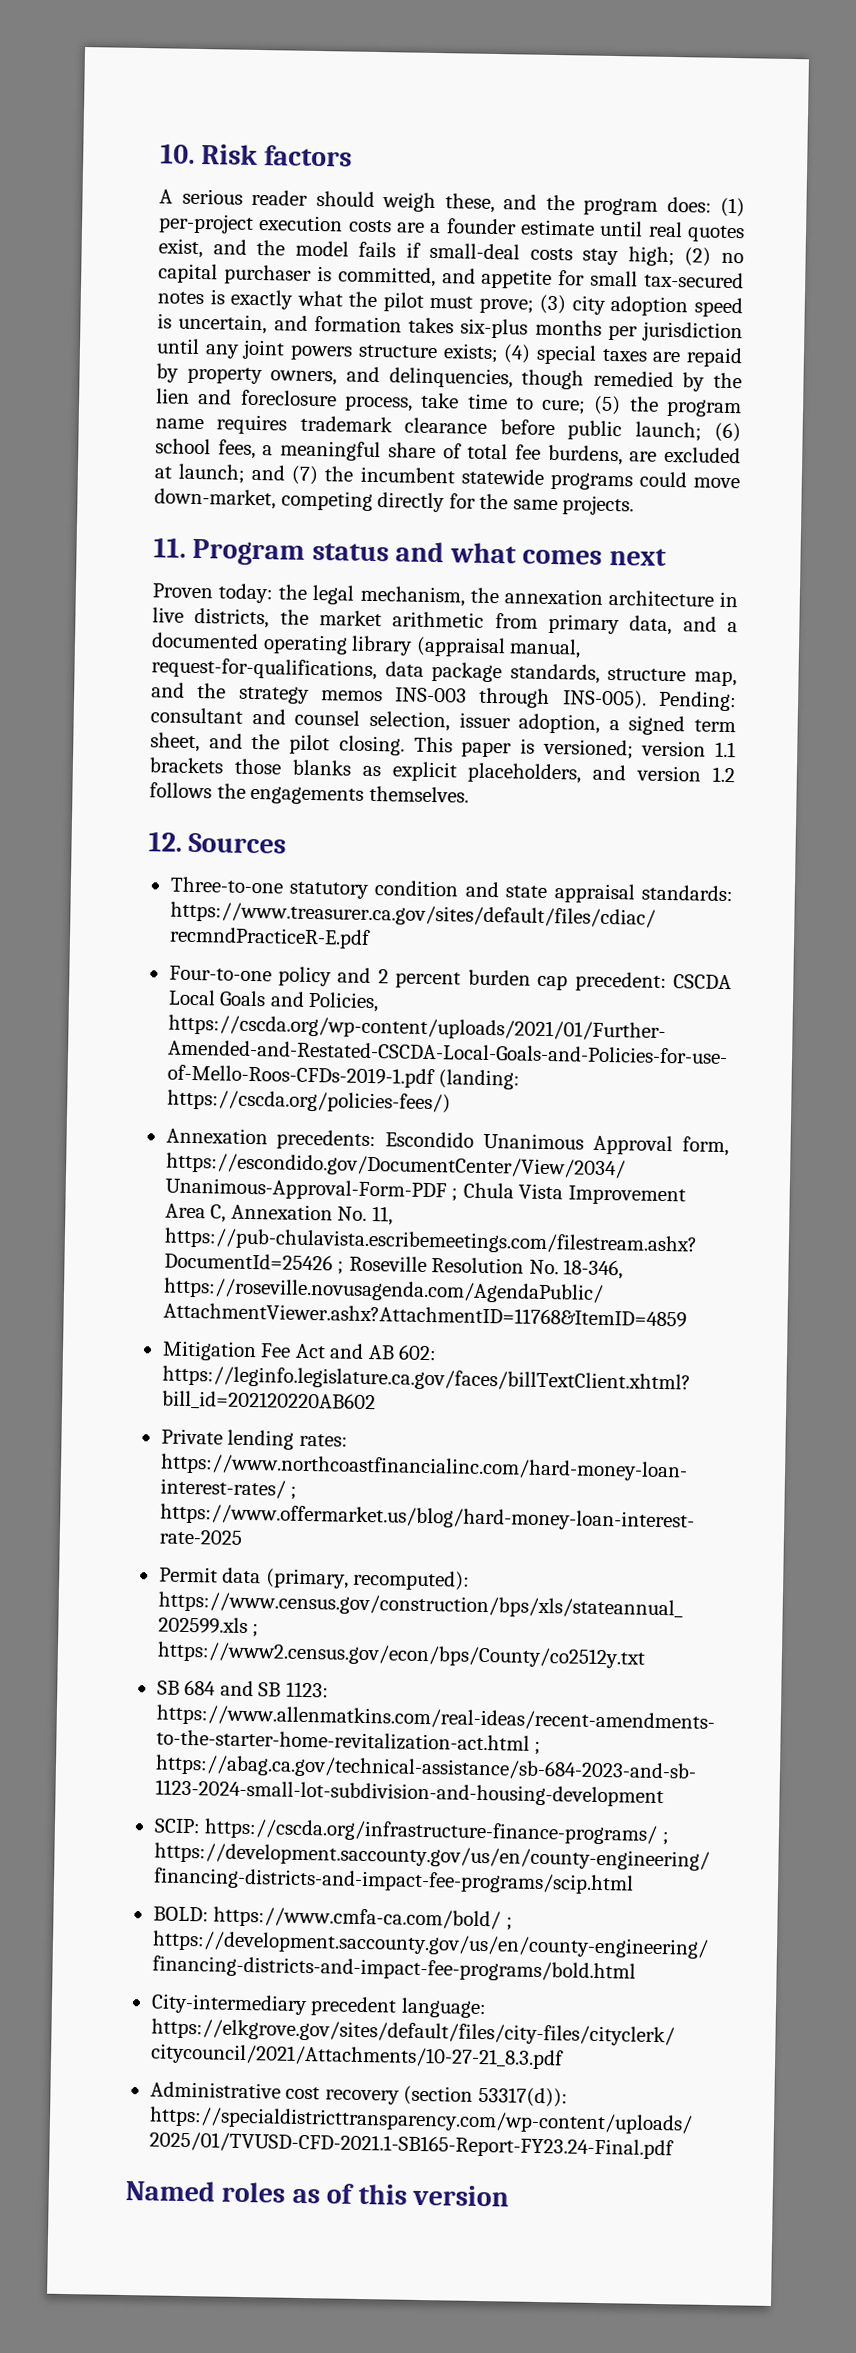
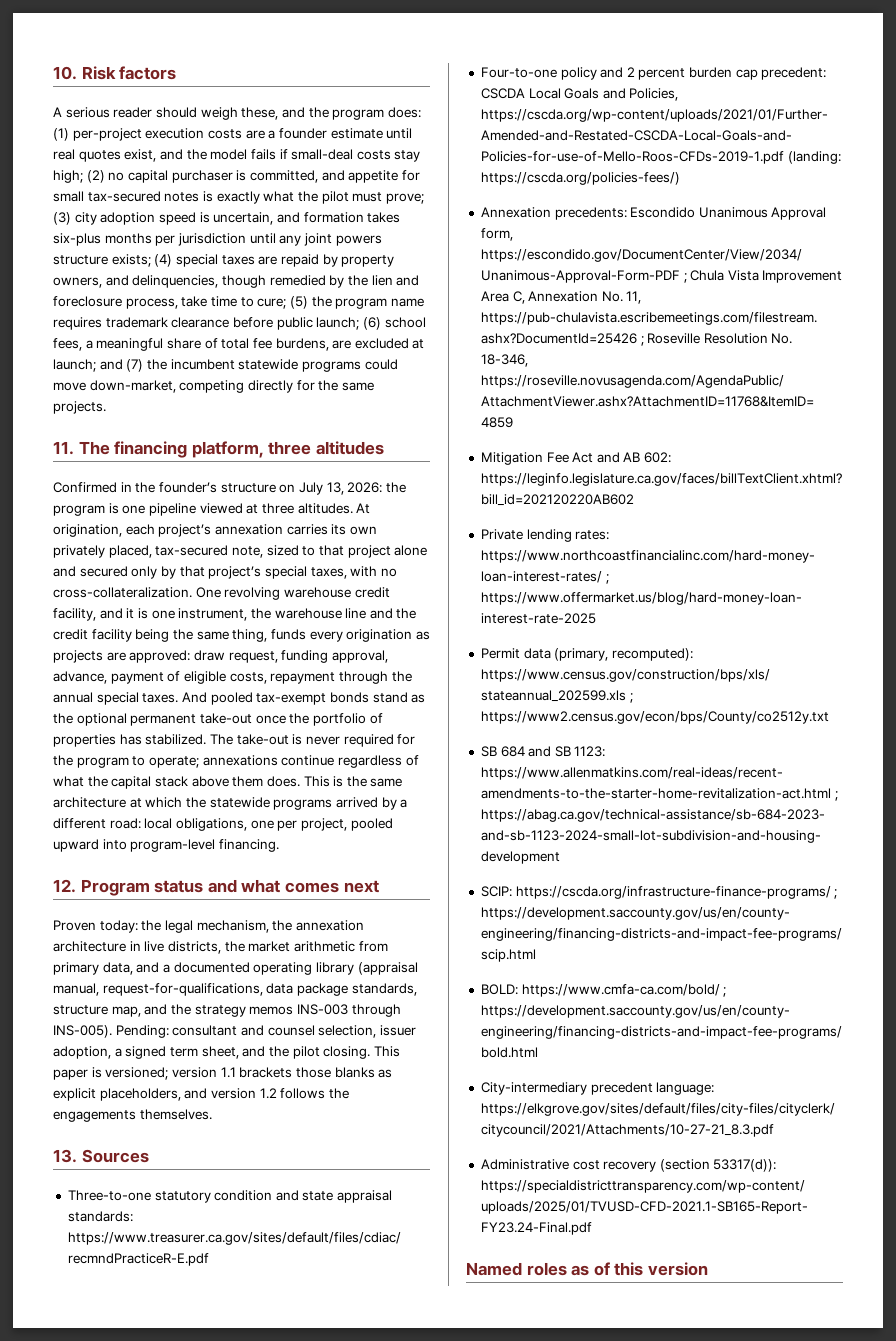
- 11. Program status and what comes next
+ 11. The financing platform, three altitudes
+ Confirmed in the founder’s structure on July 13, 2026: the program is one pipeline viewed at three altitudes. At origination, each project’s annexation carries its own privately placed, tax-secured note, sized to that project alone and secured only by that project’s special taxes, with no cross-collateralization. One revolving warehouse credit facility, and it is one instrument, the warehouse line and the credit facility being the same thing, funds every origination as projects are approved: draw request, funding approval, advance, payment of eligible costs, repayment through the annual special taxes. And pooled tax-exempt bonds stand as the optional permanent take-out once the portfolio of properties has stabilized. The take-out is never required for the program to operate; annexations continue regardless of what the capital stack above them does. This is the same architecture at which the statewide programs arrived by a different road: local obligations, one per project, pooled upward into program-level financing.
+ 12. Program status and what comes next
- 12. Sources
+ 13. Sources

